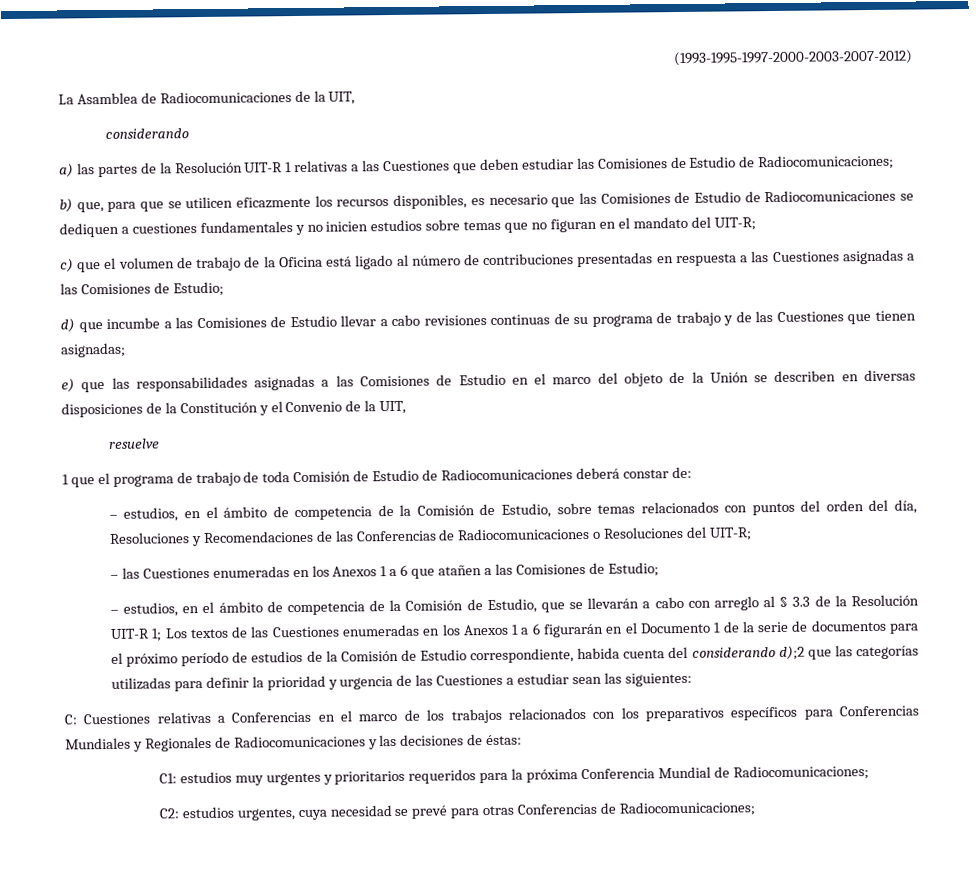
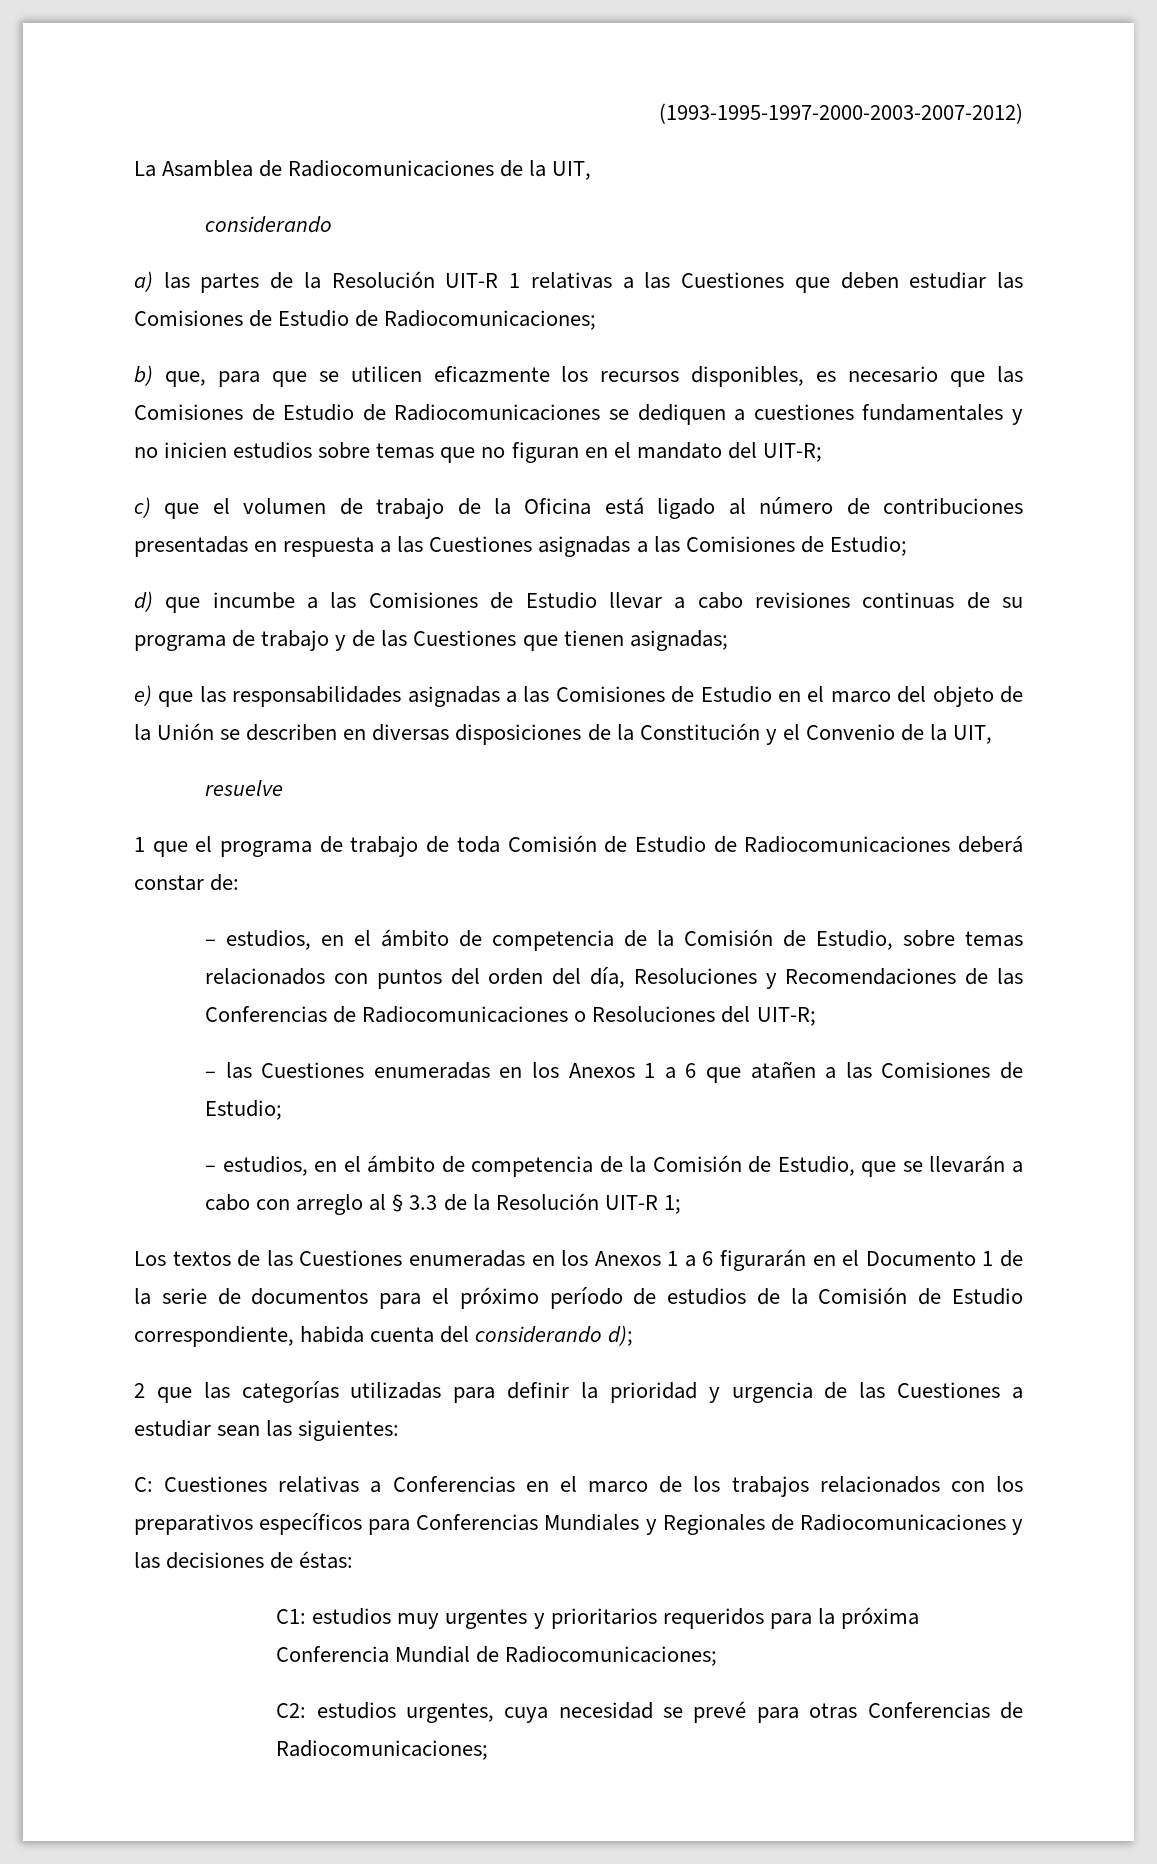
- – estudios, en el ámbito de competencia de la Comisión de Estudio, que se llevarán a cabo con arreglo al § 3.3 de la Resolución UIT-R 1; Los textos de las Cuestiones enumeradas en los Anexos 1 a 6 figurarán en el Documento 1 de la serie de documentos para el próximo período de estudios de la Comisión de Estudio correspondiente, habida cuenta del considerando d);2 que las categorías utilizadas para definir la prioridad y urgencia de las Cuestiones a estudiar sean las siguientes:
+ – estudios, en el ámbito de competencia de la Comisión de Estudio, que se llevarán a cabo con arreglo al § 3.3 de la Resolución UIT-R 1;
+ Los textos de las Cuestiones enumeradas en los Anexos 1 a 6 figurarán en el Documento 1 de la serie de documentos para el próximo período de estudios de la Comisión de Estudio correspondiente, habida cuenta del considerando d);
+ 2 que las categorías utilizadas para definir la prioridad y urgencia de las Cuestiones a estudiar sean las siguientes:

